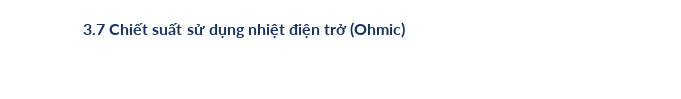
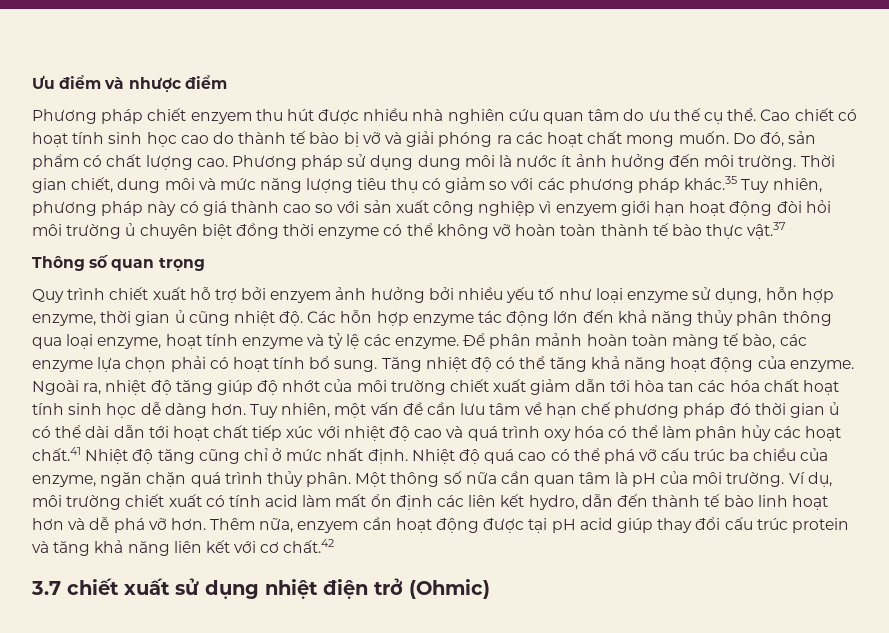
- 3.7 Chiết suất sử dụng nhiệt điện trở (Ohmic)
+ Ưu điểm và nhược điểm
+ Phương pháp chiết enzyem thu hút được nhiều nhà nghiên cứu quan tâm do ưu thế cụ thể. Cao chiết có hoạt tính sinh học cao do thành tế bào bị vỡ và giải phóng ra các hoạt chất mong muốn. Do đó, sản phẩm có chất lượng cao. Phương pháp sử dụng dung môi là nước ít ảnh hưởng đến môi trường. Thời gian chiết, dung môi và mức năng lượng tiêu thụ có giảm so với các phương pháp khác.35 Tuy nhiên, phương pháp này có giá thành cao so với sản xuất công nghiệp vì enzyem giới hạn hoạt động đòi hỏi môi trường ủ chuyên biệt đồng thời enzyme có thể không vỡ hoàn toàn thành tế bào thực vật.37
+ Thông số quan trọng
+ Quy trình chiết xuất hỗ trợ bởi enzyem ảnh hưởng bởi nhiều yếu tố như loại enzyme sử dụng, hỗn hợp enzyme, thời gian ủ cũng nhiệt độ. Các hỗn hợp enzyme tác động lớn đến khả năng thủy phân thông qua loại enzyme, hoạt tính enzyme và tỷ lệ các enzyme. Để phân mảnh hoàn toàn màng tế bào, các enzyme lựa chọn phải có hoạt tính bổ sung. Tăng nhiệt độ có thể tăng khả năng hoạt động của enzyme. Ngoài ra, nhiệt độ tăng giúp độ nhớt của môi trường chiết xuất giảm dẫn tới hòa tan các hóa chất hoạt tính sinh học dễ dàng hơn. Tuy nhiên, một vấn đề cần lưu tâm về hạn chế phương pháp đó thời gian ủ có thể dài dẫn tới hoạt chất tiếp xúc với nhiệt độ cao và quá trình oxy hóa có thể làm phân hủy các hoạt chất.41 Nhiệt độ tăng cũng chỉ ở mức nhất định. Nhiệt độ quá cao có thể phá vỡ cấu trúc ba chiều của enzyme, ngăn chặn quá trình thủy phân. Một thông số nữa cần quan tâm là pH của môi trường. Ví dụ, môi trường chiết xuất có tính acid làm mất ổn định các liên kết hydro, dẫn đến thành tế bào linh hoạt hơn và dễ phá vỡ hơn. Thêm nữa, enzyem cần hoạt động được tại pH acid giúp thay đổi cấu trúc protein và tăng khả năng liên kết với cơ chất.42
+ 3.7 chiết xuất sử dụng nhiệt điện trở (Ohmic)

